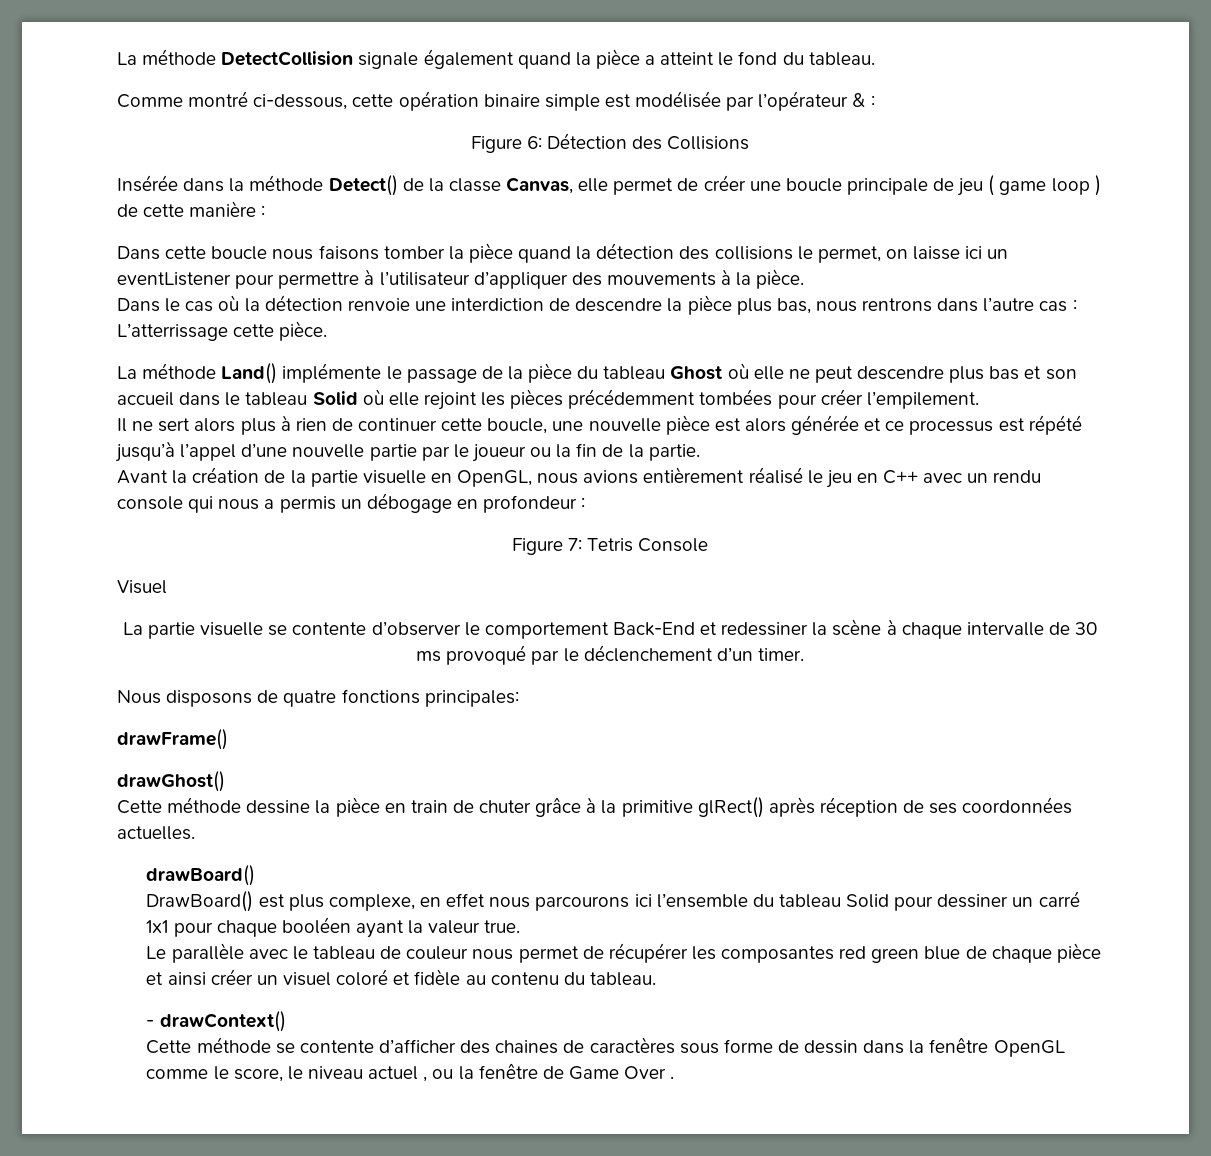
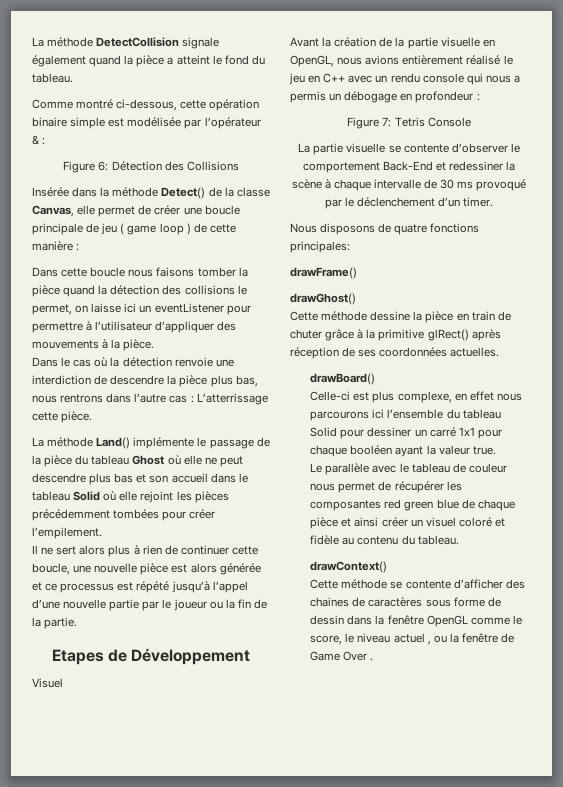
+ Etapes de Développement
+ Visuel
- Visuel
- DrawBoard() est plus complexe, en effet nous parcourons ici l’ensemble du tableau Solid pour dessiner un carré 1x1 pour chaque booléen ayant la valeur true.
+ Celle-ci est plus complexe, en effet nous parcourons ici l’ensemble du tableau Solid pour dessiner un carré 1x1 pour chaque booléen ayant la valeur true.
- - drawContext()
+ drawContext()

